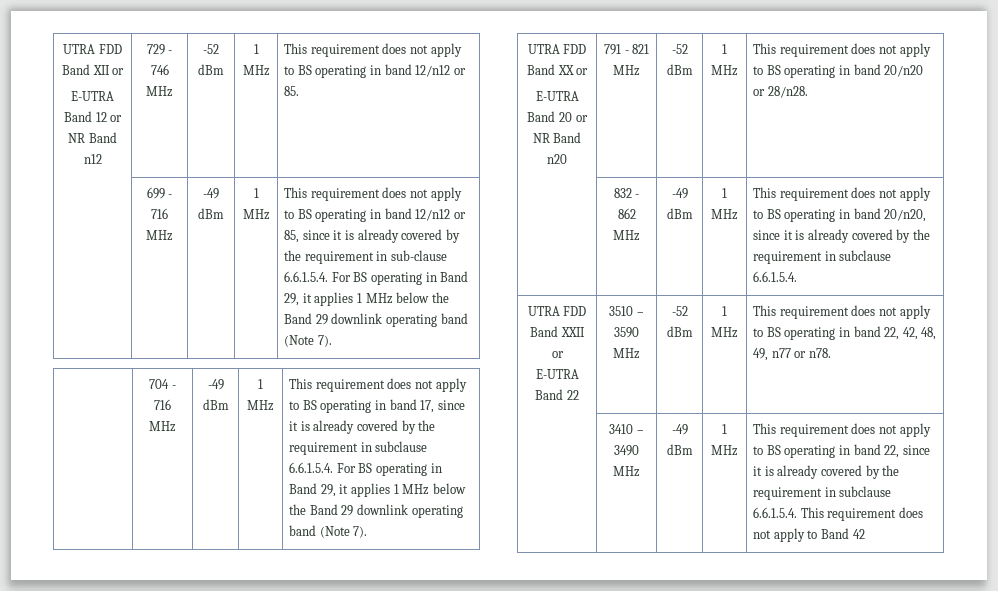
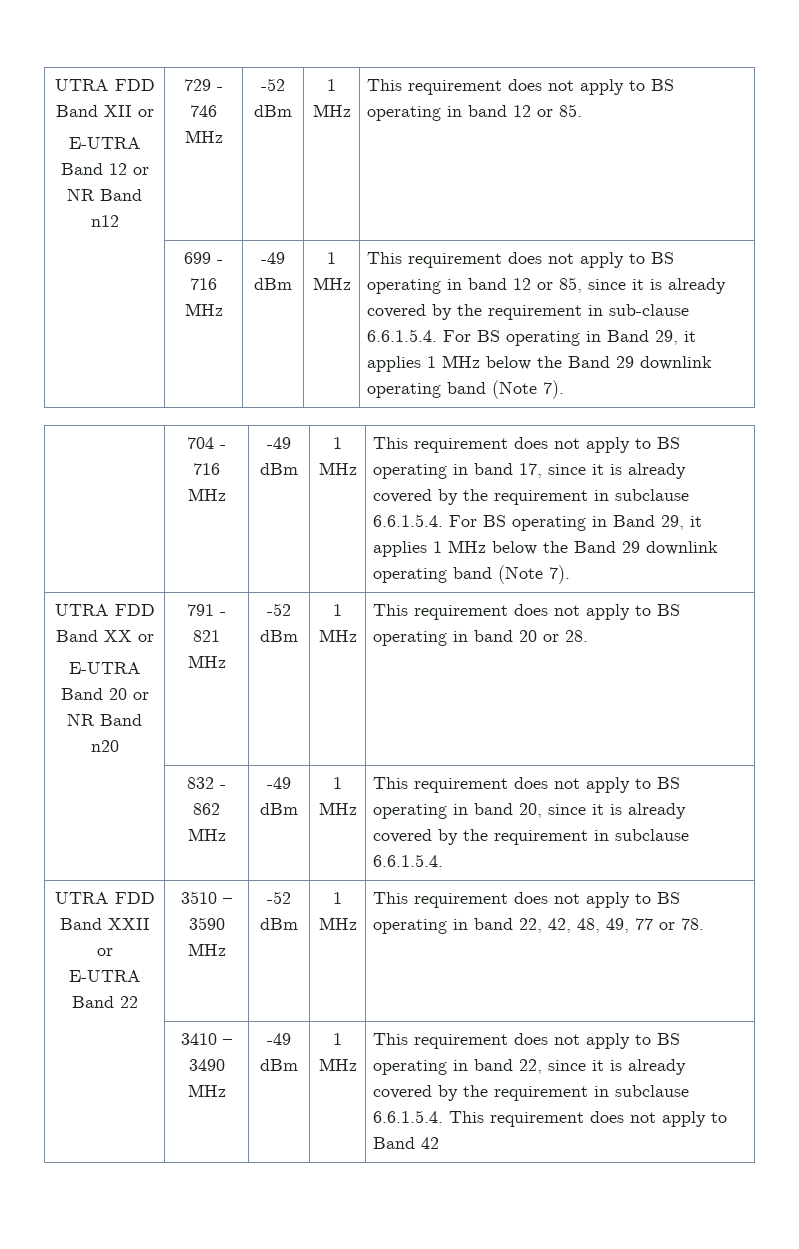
  UTRA FDD Band XII or
- E-UTRA Band 12 or NR Band n12 | 729 - 746 MHz | -52 dBm | 1 MHz | This requirement does not apply to BS operating in band 12/n12 or 85.
+ E-UTRA Band 12 or NR Band n12 | 729 - 746 MHz | -52 dBm | 1 MHz | This requirement does not apply to BS operating in band 12 or 85.
- This requirement does not apply to BS operating in band 12/n12 or 85, since it is already covered by the requirement in sub-clause 6.6.1.5.4. For BS operating in Band 29, it applies 1 MHz below the Band 29 downlink operating band (Note 7).
+ This requirement does not apply to BS operating in band 12 or 85, since it is already covered by the requirement in sub-clause 6.6.1.5.4. For BS operating in Band 29, it applies 1 MHz below the Band 29 downlink operating band (Note 7).
  UTRA FDD Band XX or
- E-UTRA Band 20 or NR Band n20 | 791 - 821 MHz | -52 dBm | 1 MHz | This requirement does not apply to BS operating in band 20/n20 or 28/n28.
+ E-UTRA Band 20 or NR Band n20 | 791 - 821 MHz | -52 dBm | 1 MHz | This requirement does not apply to BS operating in band 20 or 28.
- | 832 - 862 MHz | -49 dBm | 1 MHz | This requirement does not apply to BS operating in band 20/n20, since it is already covered by the requirement in subclause 6.6.1.5.4.
+ | 832 - 862 MHz | -49 dBm | 1 MHz | This requirement does not apply to BS operating in band 20, since it is already covered by the requirement in subclause 6.6.1.5.4.
  UTRA FDD Band XXII or
- E-UTRA Band 22 | 3510 – 3590 MHz | -52 dBm | 1 MHz | This requirement does not apply to BS operating in band 22, 42, 48, 49, n77 or n78.
+ E-UTRA Band 22 | 3510 – 3590 MHz | -52 dBm | 1 MHz | This requirement does not apply to BS operating in band 22, 42, 48, 49, 77 or 78.

